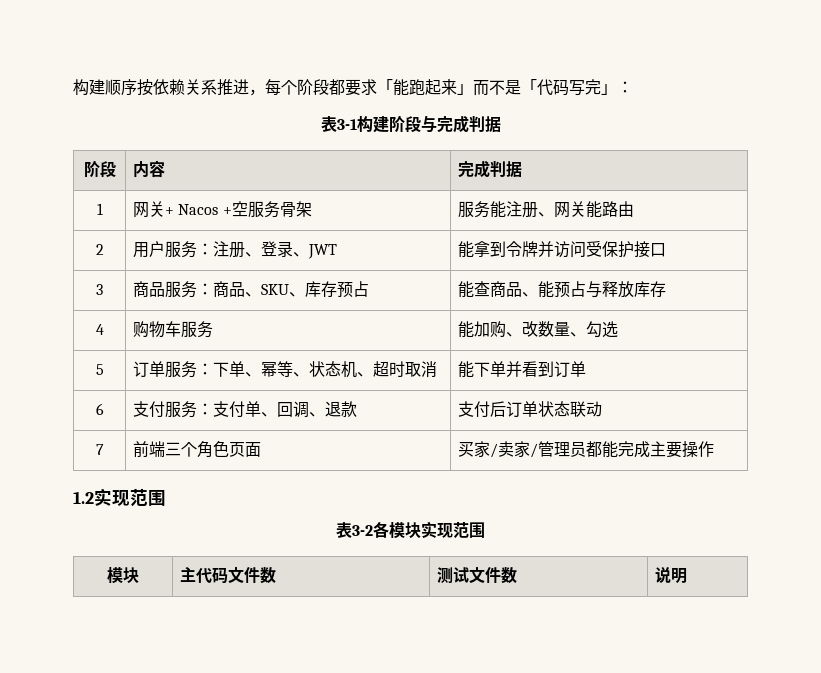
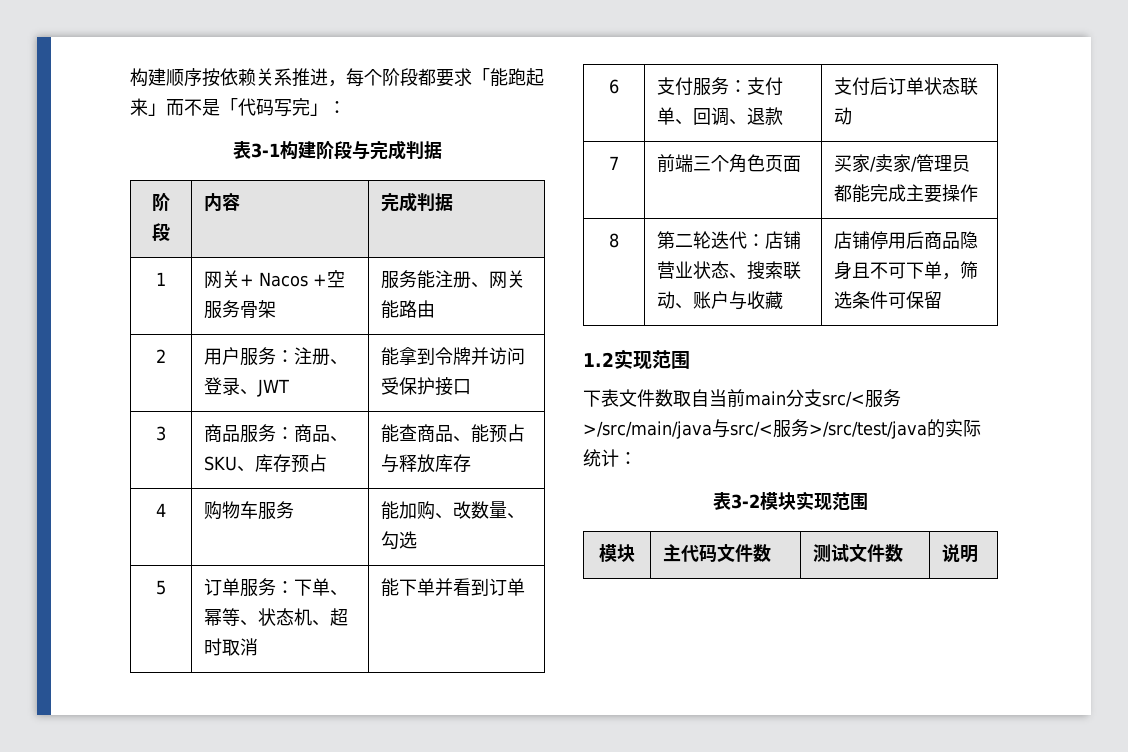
+ 8 | 第二轮迭代：店铺营业状态、搜索联动、账户与收藏 | 店铺停用后商品隐身且不可下单，筛选条件可保留
  1.2实现范围
+ 下表文件数取自当前main分支src/<服务>/src/main/java与src/<服务>/src/test/java的实际统计：
- 表3-2各模块实现范围
+ 表3-2模块实现范围

